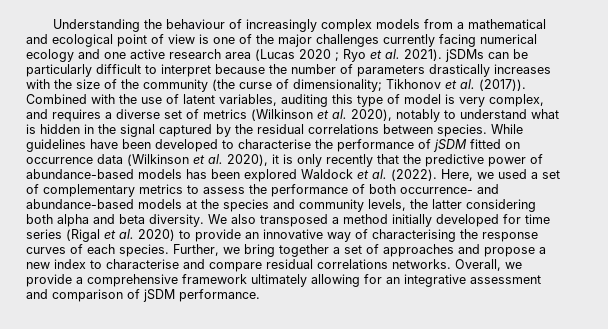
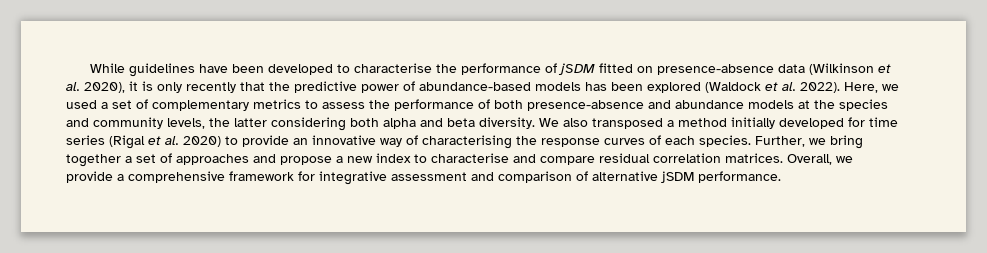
- Understanding the behaviour of increasingly complex models from a mathematical and ecological point of view is one of the major challenges currently facing numerical ecology and one active research area (Lucas 2020 ; Ryo et al. 2021). jSDMs can be particularly difficult to interpret because the number of parameters drastically increases with the size of the community (the curse of dimensionality; Tikhonov et al. (2017)). Combined with the use of latent variables, auditing this type of model is very complex, and requires a diverse set of metrics (Wilkinson et al. 2020), notably to understand what is hidden in the signal captured by the residual correlations between species. While guidelines have been developed to characterise the performance of jSDM fitted on occurrence data (Wilkinson et al. 2020), it is only recently that the predictive power of abundance-based models has been explored Waldock et al. (2022).
+ While guidelines have been developed to characterise the performance of jSDM fitted on presence-absence data (Wilkinson et al. 2020), it is only recently that the predictive power of abundance-based models has been explored (Waldock et al. 2022).
- Here, we used a set of complementary metrics to assess the performance of both occurrence- and abundance-based models at the species and community levels, the latter considering both alpha and beta diversity.
+ Here, we used a set of complementary metrics to assess the performance of both presence-absence and abundance models at the species and community levels, the latter considering both alpha and beta diversity.
- Further, we bring together a set of approaches and propose a new index to characterise and compare residual correlations networks.
+ Further, we bring together a set of approaches and propose a new index to characterise and compare residual correlation matrices.
- Overall, we provide a comprehensive framework ultimately allowing for an integrative assessment and comparison of jSDM performance.
+ Overall, we provide a comprehensive framework for integrative assessment and comparison of alternative jSDM performance.

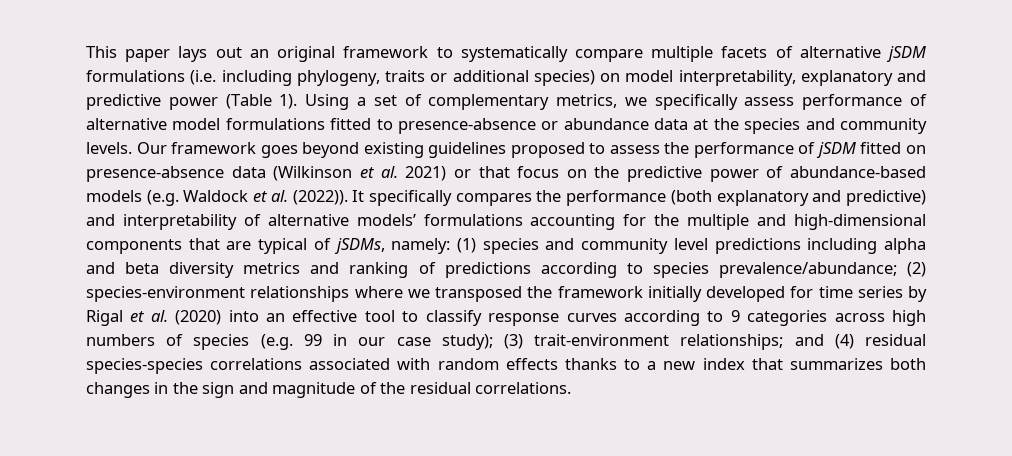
- While guidelines have been developed to characterise the performance of jSDM fitted on presence-absence data (Wilkinson et al. 2020), it is only recently that the predictive power of abundance-based models has been explored (Waldock et al. 2022). Here, we used a set of complementary metrics to assess the performance of both presence-absence and abundance models at the species and community levels, the latter considering both alpha and beta diversity. We also transposed a method initially developed for time series (Rigal et al. 2020) to provide an innovative way of characterising the response curves of each species. Further, we bring together a set of approaches and propose a new index to characterise and compare residual correlation matrices. Overall, we provide a comprehensive framework for integrative assessment and comparison of alternative jSDM performance.
+ This paper lays out an original framework to systematically compare multiple facets of alternative jSDM formulations (i.e. including phylogeny, traits or additional species) on model interpretability, explanatory and predictive power (Table 1). Using a set of complementary metrics, we specifically assess performance of alternative model formulations fitted to presence-absence or abundance data at the species and community levels. Our framework goes beyond existing guidelines proposed to assess the performance of jSDM fitted on presence-absence data (Wilkinson et al. 2021) or that focus on the predictive power of abundance-based models (e.g. Waldock et al. (2022)). It specifically compares the performance (both explanatory and predictive) and interpretability of alternative models’ formulations accounting for the multiple and high-dimensional components that are typical of jSDMs, namely: (1) species and community level predictions including alpha and beta diversity metrics and ranking of predictions according to species prevalence/abundance; (2) species-environment relationships where we transposed the framework initially developed for time series by Rigal et al. (2020) into an effective tool to classify response curves according to 9 categories across high numbers of species (e.g. 99 in our case study); (3) trait-environment relationships; and (4) residual species-species correlations associated with random effects thanks to a new index that summarizes both changes in the sign and magnitude of the residual correlations.

